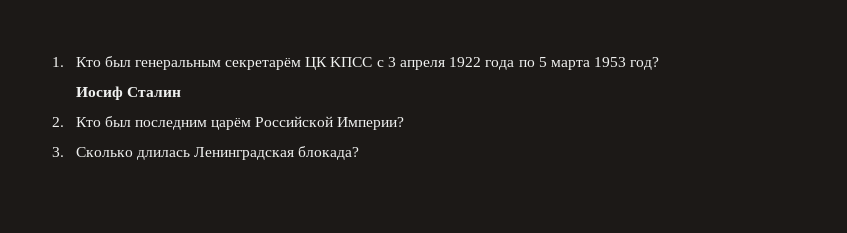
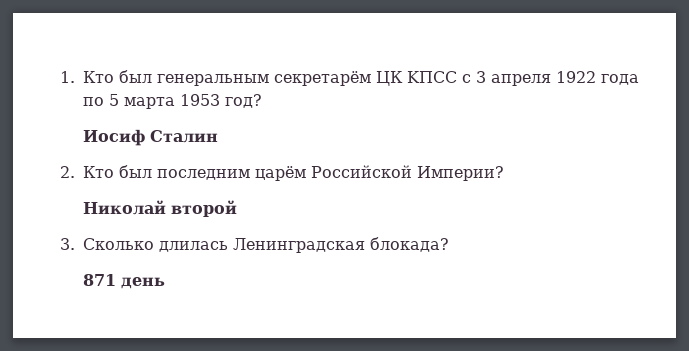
+ Николай второй
+ 871 день

